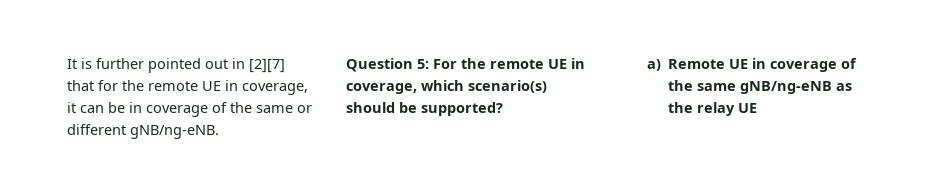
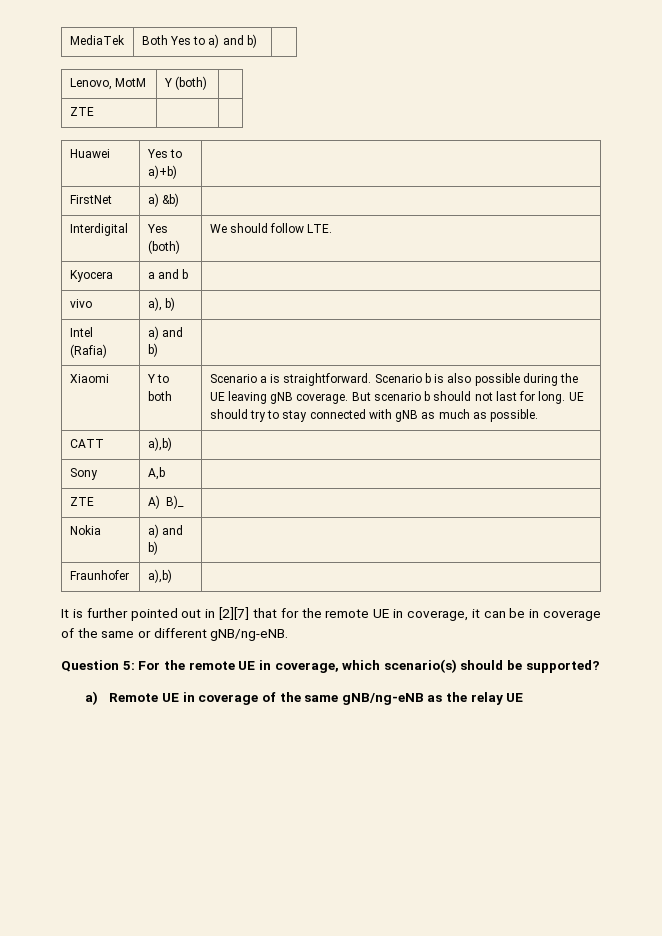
+ MediaTek | Both Yes to a) and b) |
+ Lenovo, MotM | Y (both) |
+ ZTE | |
+ Huawei | Yes to a)+b) |
+ FirstNet | a) &b) |
+ Interdigital | Yes (both) | We should follow LTE.
+ Kyocera | a and b |
+ vivo | a), b) |
+ Intel (Rafia) | a) and b) |
+ Xiaomi | Y to both | Scenario a is straightforward. Scenario b is also possible during the UE leaving gNB coverage. But scenario b should not last for long. UE should try to stay connected with gNB as much as possible.
+ CATT | a),b) |
+ Sony | A,b |
+ ZTE | A) B)_ |
+ Nokia | a) and b) |
+ Fraunhofer | a),b) |

